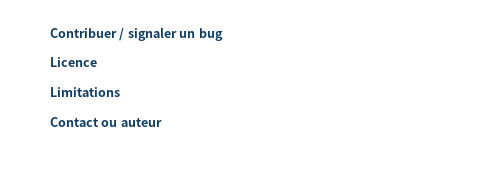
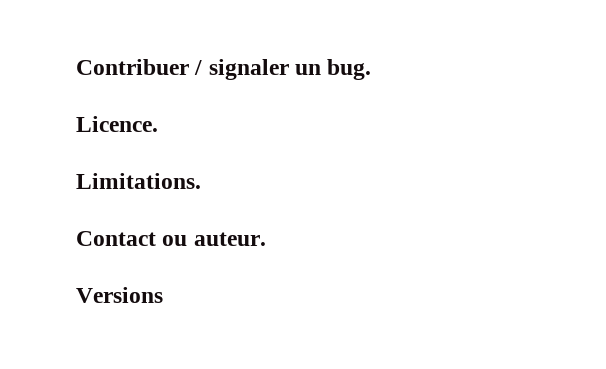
- Contribuer / signaler un bug
- Licence
- Limitations
+ Contribuer / signaler un bug.
+ Licence.
+ Limitations.
- Contact ou auteur
+ Contact ou auteur.
+ Versions

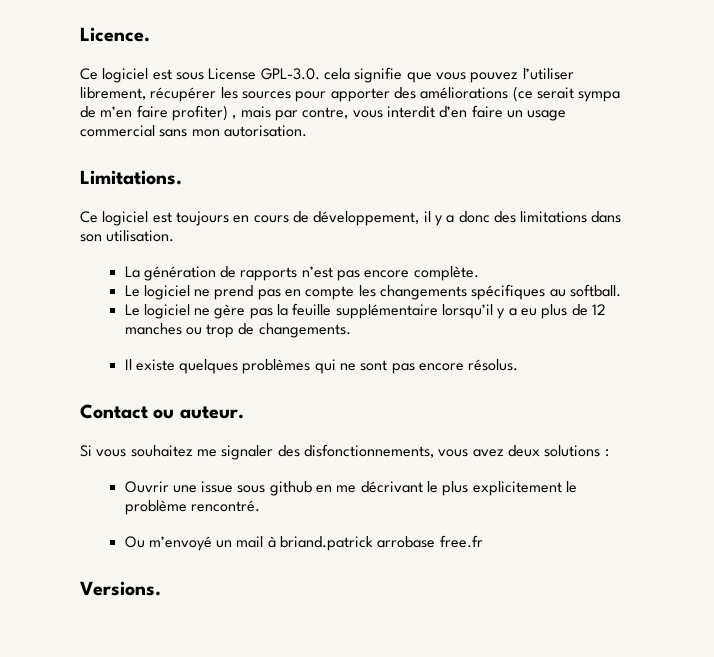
- Contribuer / signaler un bug.
  Licence.
+ Ce logiciel est sous License GPL-3.0. cela signifie que vous pouvez l’utiliser librement, récupérer les sources pour apporter des améliorations (ce serait sympa de m’en faire profiter) , mais par contre, vous interdit d’en faire un usage commercial sans mon autorisation.
  Limitations.
+ Ce logiciel est toujours en cours de développement, il y a donc des limitations dans son utilisation.
+ La génération de rapports n’est pas encore complète.
+ Le logiciel ne prend pas en compte les changements spécifiques au softball.
+ Le logiciel ne gère pas la feuille supplémentaire lorsqu’il y a eu plus de 12 manches ou trop de changements.
+ Il existe quelques problèmes qui ne sont pas encore résolus.
  Contact ou auteur.
- Versions
+ Si vous souhaitez me signaler des disfonctionnements, vous avez deux solutions :
+ Ouvrir une issue sous github en me décrivant le plus explicitement le problème rencontré.
+ Ou m’envoyé un mail à briand.patrick arrobase free.fr
+ Versions.

